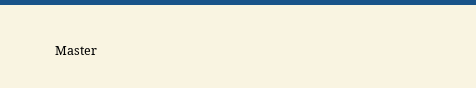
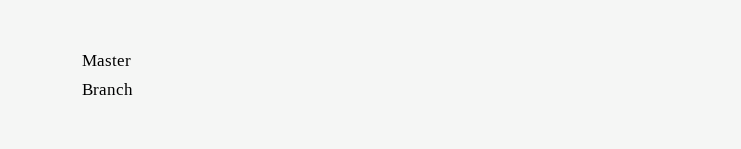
+ Branch

